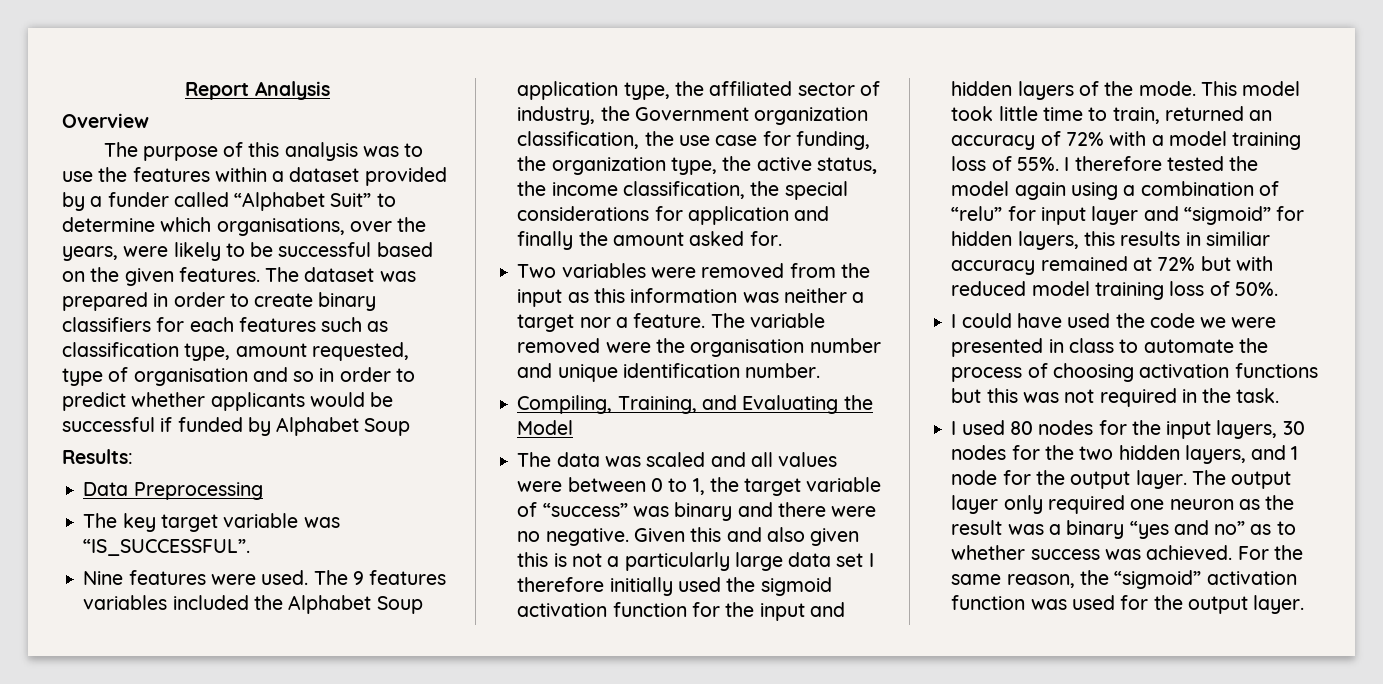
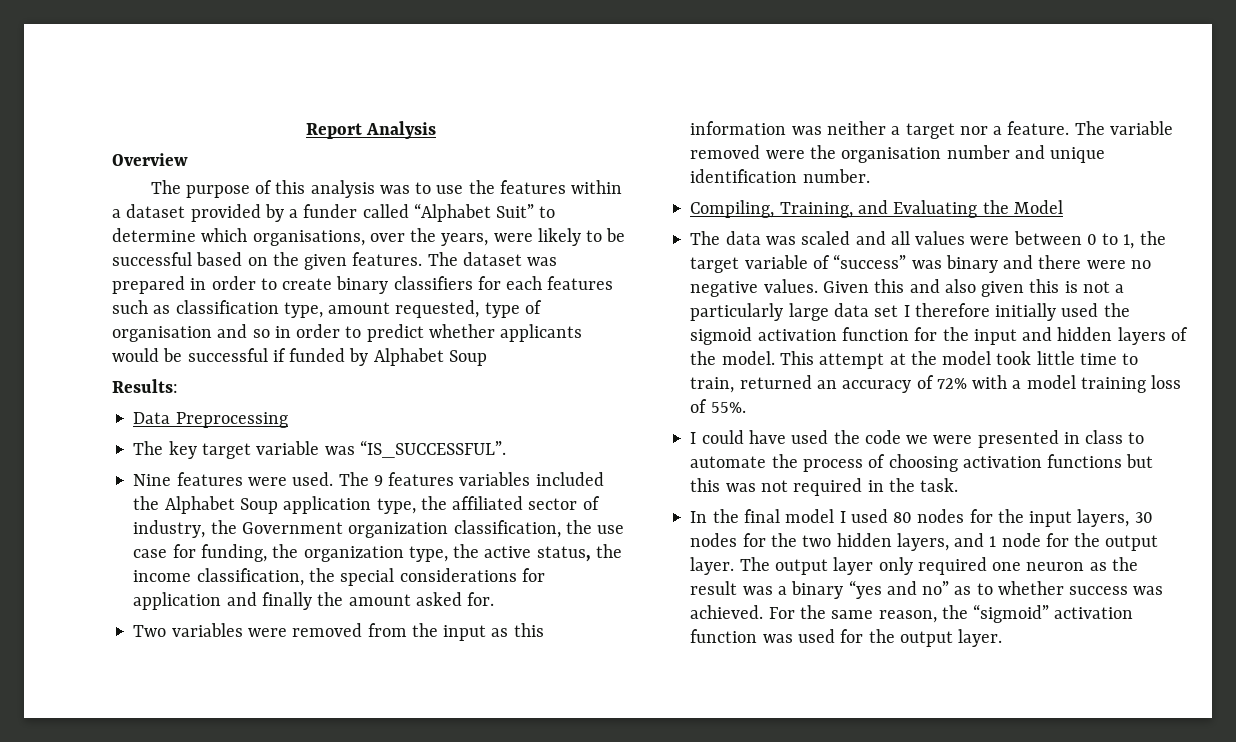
- The data was scaled and all values were between 0 to 1, the target variable of “success” was binary and there were no negative.
+ The data was scaled and all values were between 0 to 1, the target variable of “success” was binary and there were no negative values.
- Given this and also given this is not a particularly large data set I therefore initially used the sigmoid activation function for the input and hidden layers of the mode. This model took little time to train, returned an accuracy of 72% with a model training loss of 55%. I therefore tested the model again using a combination of “relu” for input layer and “sigmoid” for hidden layers, this results in similiar accuracy remained at 72% but with reduced model training loss of 50%.
+ Given this and also given this is not a particularly large data set I therefore initially used the sigmoid activation function for the input and hidden layers of the model. This attempt at the model took little time to train, returned an accuracy of 72% with a model training loss of 55%.
- I used 80 nodes for the input layers, 30 nodes for the two hidden layers, and 1 node for the output layer.
+ In the final model I used 80 nodes for the input layers, 30 nodes for the two hidden layers, and 1 node for the output layer.

